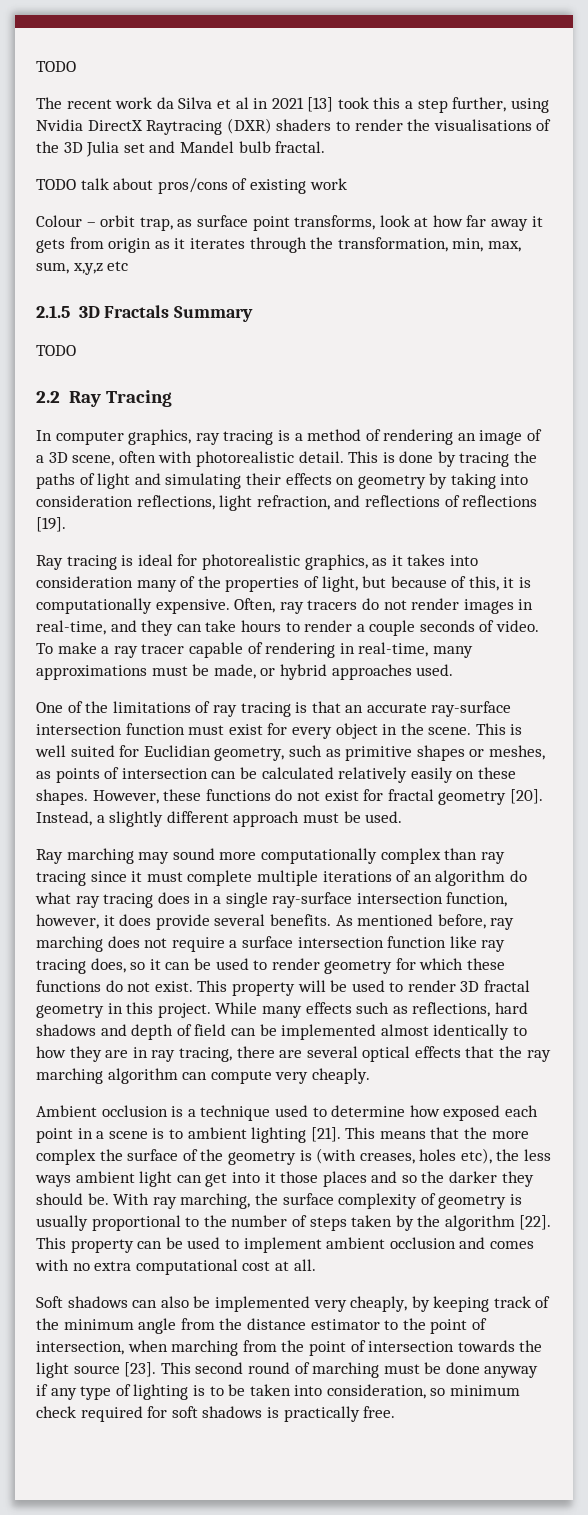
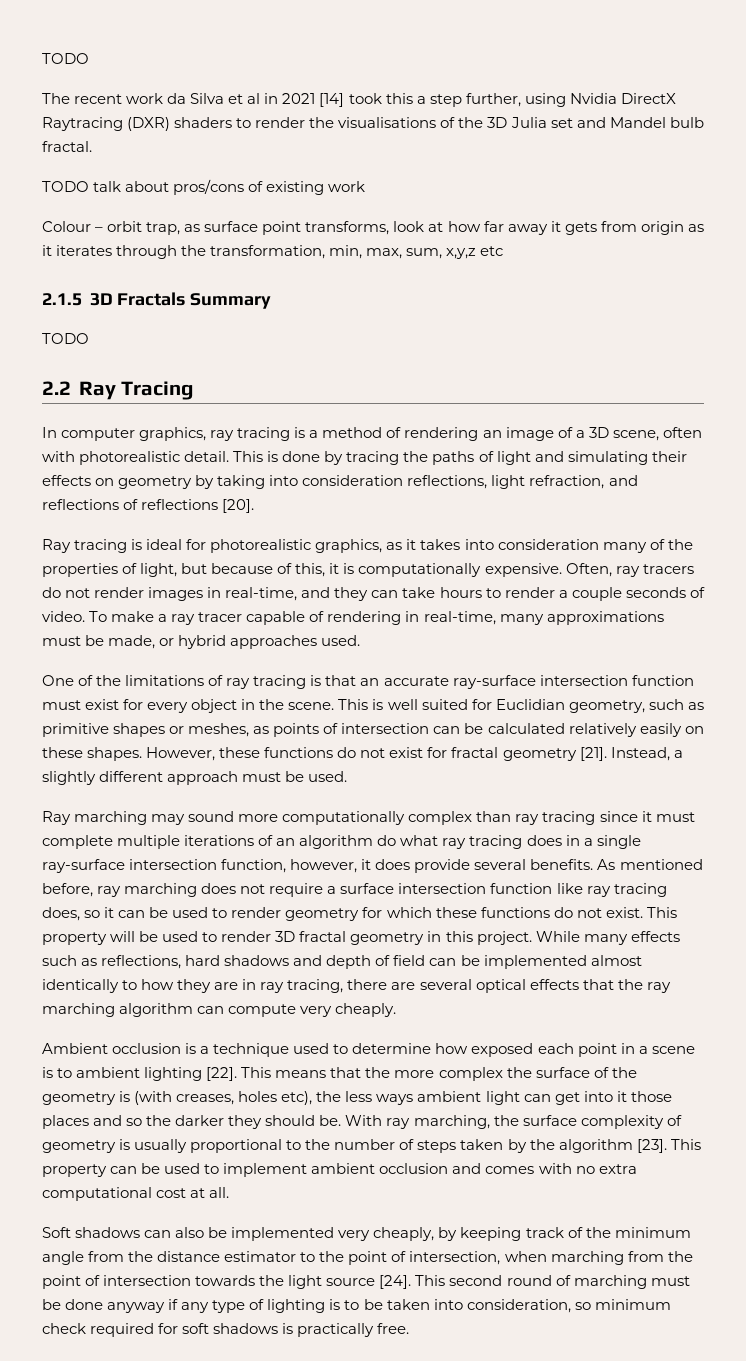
- The recent work da Silva et al in 2021 [13] took this a step further, using Nvidia DirectX Raytracing (DXR) shaders to render the visualisations of the 3D Julia set and Mandel bulb fractal.
+ The recent work da Silva et al in 2021 [14] took this a step further, using Nvidia DirectX Raytracing (DXR) shaders to render the visualisations of the 3D Julia set and Mandel bulb fractal.
- This is done by tracing the paths of light and simulating their effects on geometry by taking into consideration reflections, light refraction, and reflections of reflections [19].
+ This is done by tracing the paths of light and simulating their effects on geometry by taking into consideration reflections, light refraction, and reflections of reflections [20].
- However, these functions do not exist for fractal geometry [20].
+ However, these functions do not exist for fractal geometry [21].
- Ambient occlusion is a technique used to determine how exposed each point in a scene is to ambient lighting [21].
+ Ambient occlusion is a technique used to determine how exposed each point in a scene is to ambient lighting [22].
- With ray marching, the surface complexity of geometry is usually proportional to the number of steps taken by the algorithm [22].
+ With ray marching, the surface complexity of geometry is usually proportional to the number of steps taken by the algorithm [23].
- Soft shadows can also be implemented very cheaply, by keeping track of the minimum angle from the distance estimator to the point of intersection, when marching from the point of intersection towards the light source [23].
+ Soft shadows can also be implemented very cheaply, by keeping track of the minimum angle from the distance estimator to the point of intersection, when marching from the point of intersection towards the light source [24].

